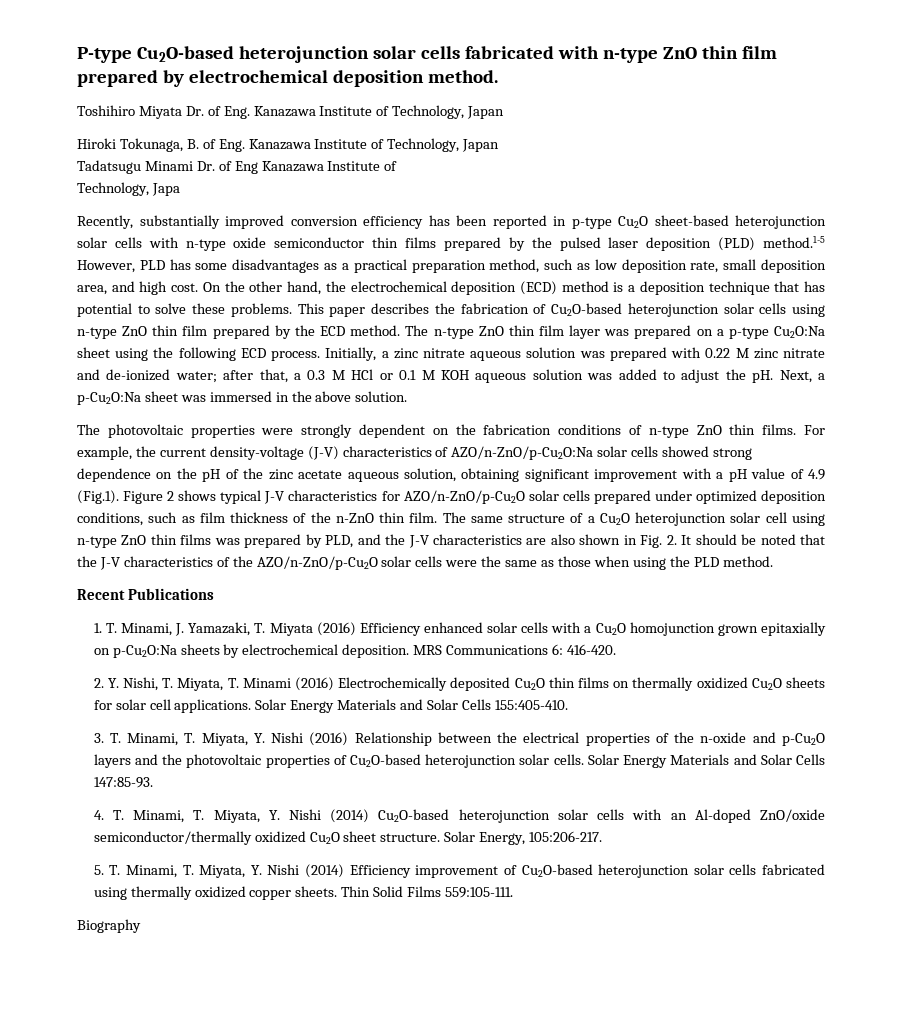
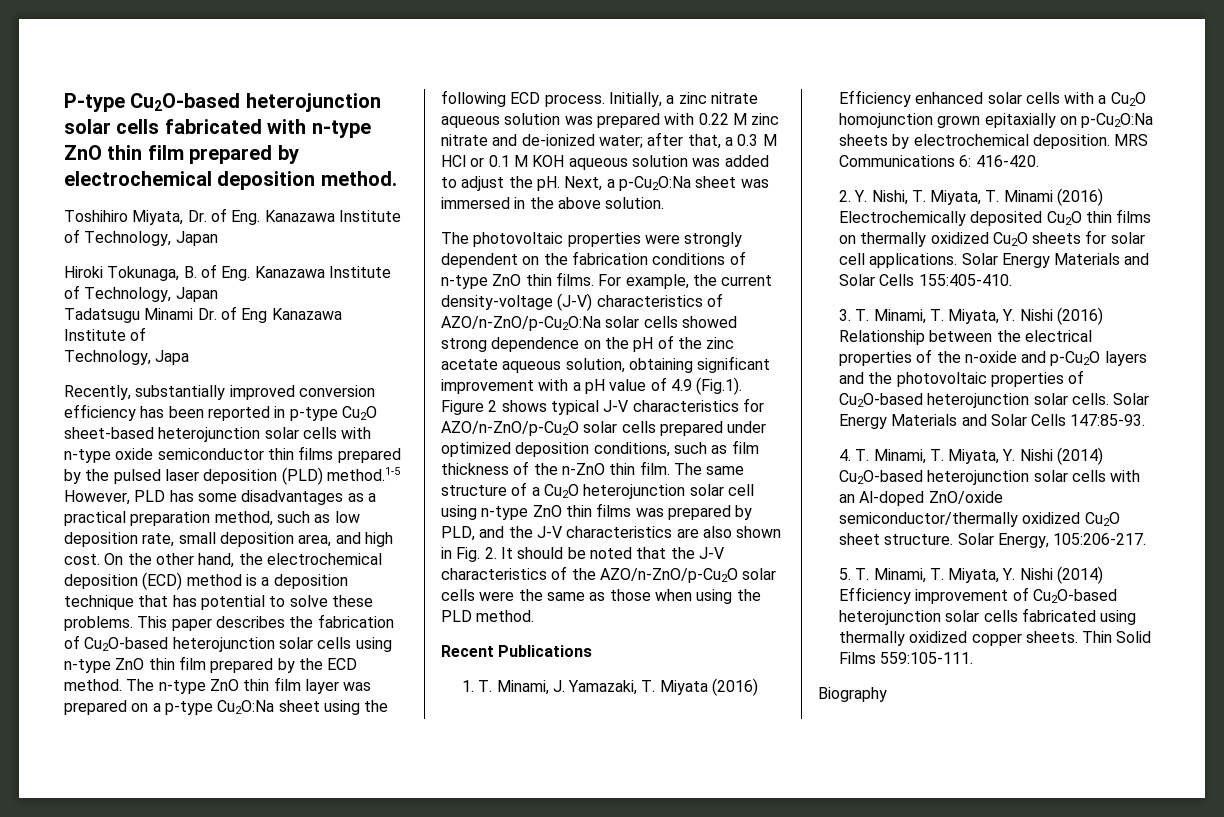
- Toshihiro Miyata Dr. of Eng. Kanazawa Institute of Technology, Japan
+ Toshihiro Miyata, Dr. of Eng. Kanazawa Institute of Technology, Japan

